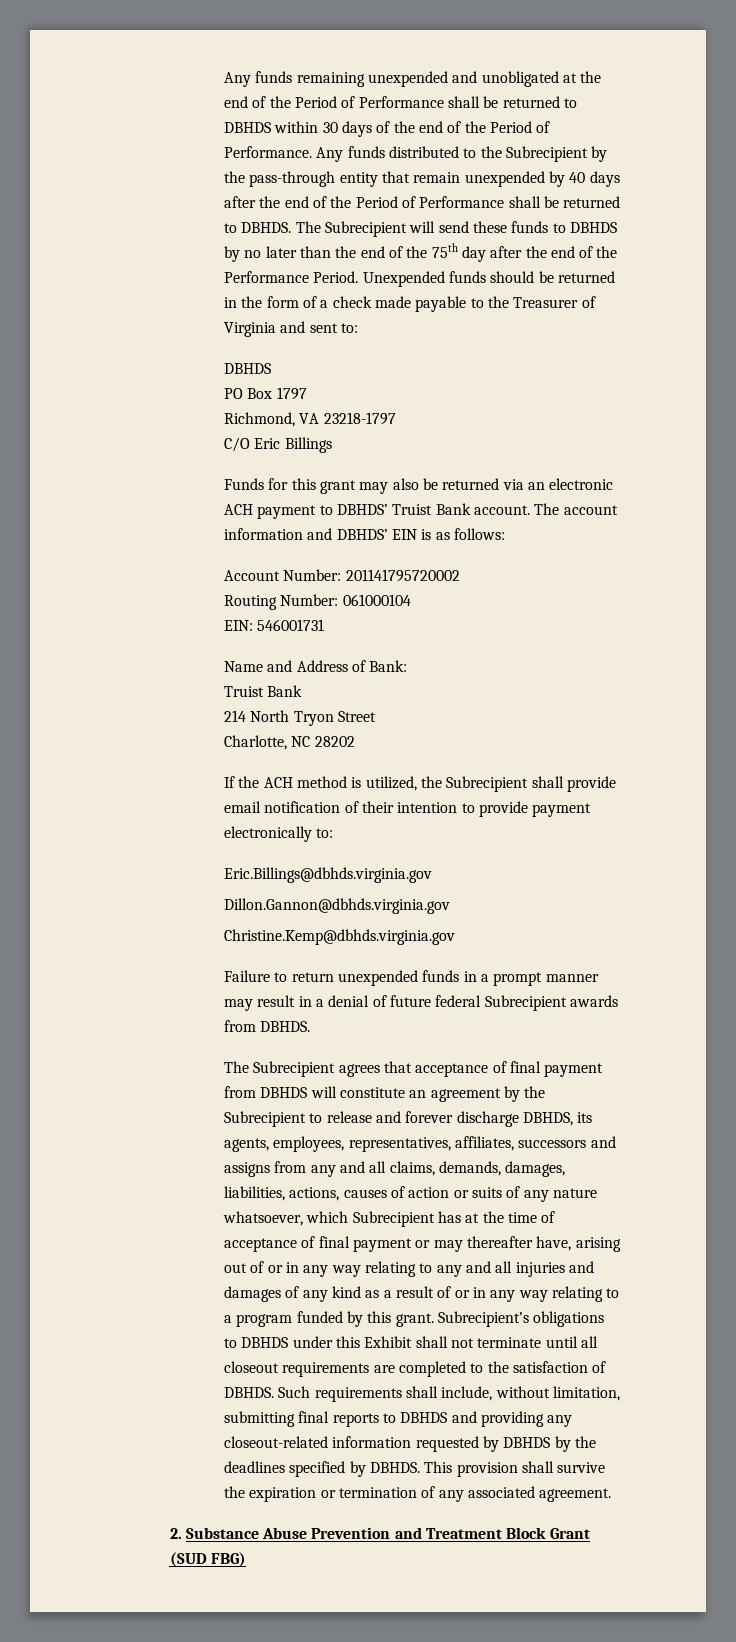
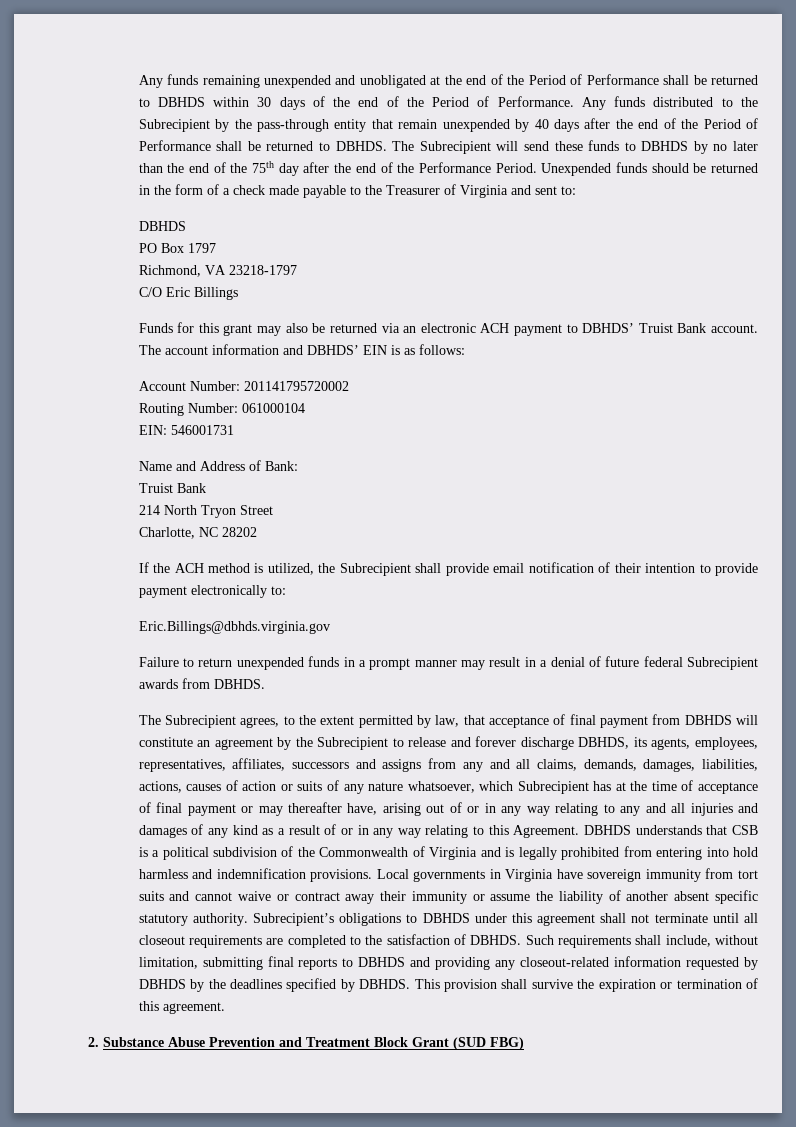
- Dillon.Gannon@dbhds.virginia.gov
- Christine.Kemp@dbhds.virginia.gov
- The Subrecipient agrees that acceptance of final payment from DBHDS will constitute an agreement by the Subrecipient to release and forever discharge DBHDS, its agents, employees, representatives, affiliates, successors and assigns from any and all claims, demands, damages, liabilities, actions, causes of action or suits of any nature whatsoever, which Subrecipient has at the time of acceptance of final payment or may thereafter have, arising out of or in any way relating to any and all injuries and damages of any kind as a result of or in any way relating to a program funded by this grant.
+ The Subrecipient agrees, to the extent permitted by law, that acceptance of final payment from DBHDS will constitute an agreement by the Subrecipient to release and forever discharge DBHDS, its agents, employees, representatives, affiliates, successors and assigns from any and all claims, demands, damages, liabilities, actions, causes of action or suits of any nature whatsoever, which Subrecipient has at the time of acceptance of final payment or may thereafter have, arising out of or in any way relating to any and all injuries and damages of any kind as a result of or in any way relating to this Agreement. DBHDS understands that CSB is a political subdivision of the Commonwealth of Virginia and is legally prohibited from entering into hold harmless and indemnification provisions. Local governments in Virginia have sovereign immunity from tort suits and cannot waive or contract away their immunity or assume the liability of another absent specific statutory authority.
- Subrecipient’s obligations to DBHDS under this Exhibit shall not terminate until all closeout requirements are completed to the satisfaction of DBHDS.
+ Subrecipient’s obligations to DBHDS under this agreement shall not terminate until all closeout requirements are completed to the satisfaction of DBHDS.
- This provision shall survive the expiration or termination of any associated agreement.
+ This provision shall survive the expiration or termination of this agreement.

